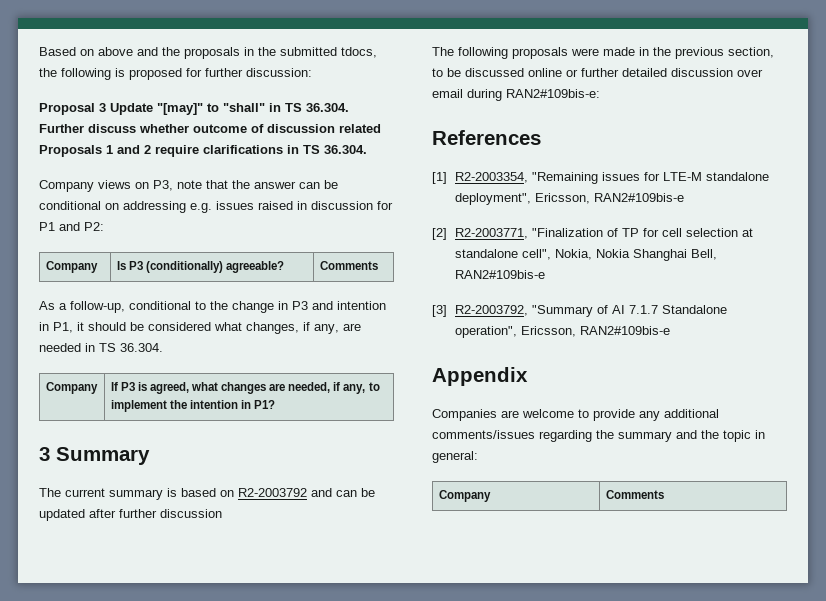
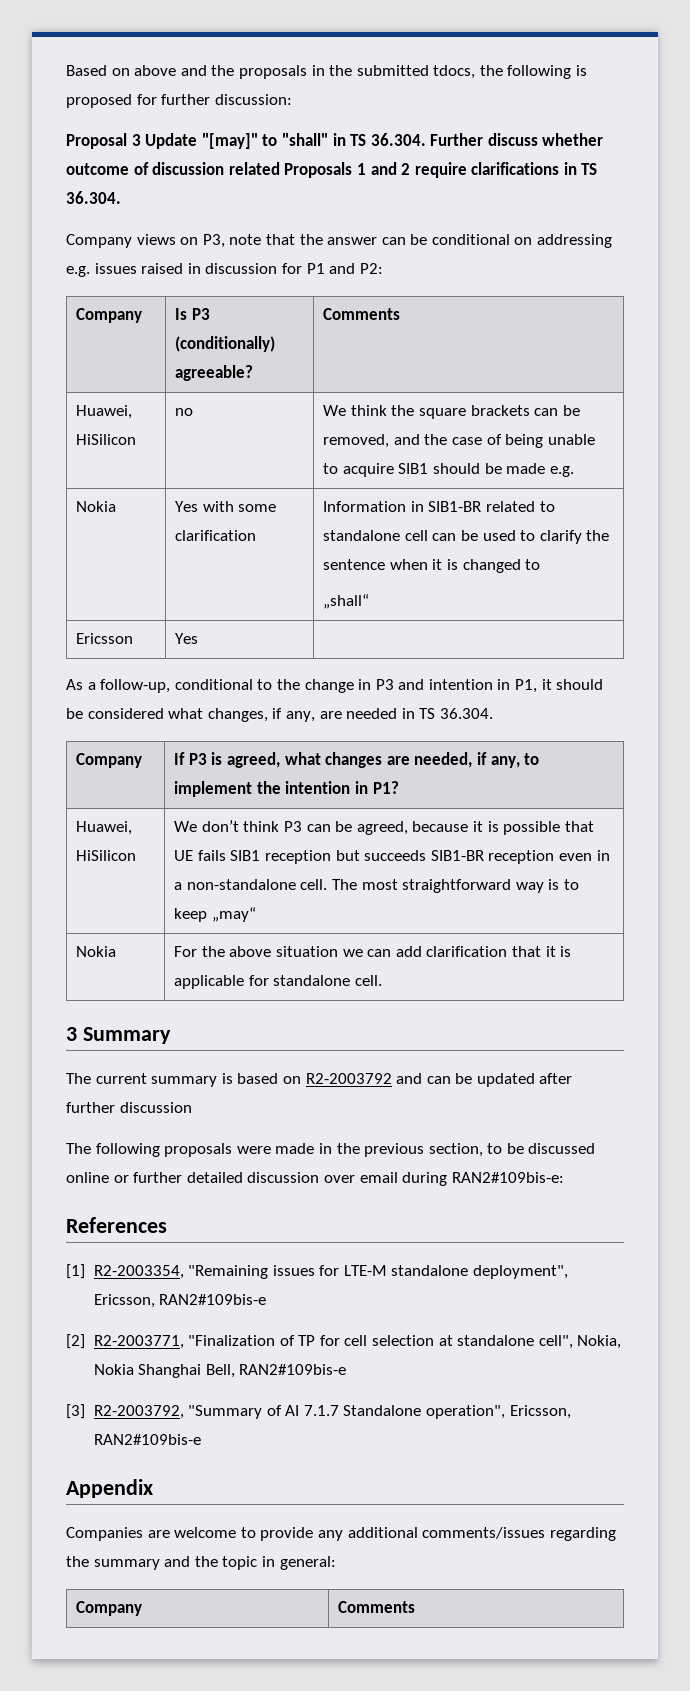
+ Huawei, HiSilicon | no | We think the square brackets can be removed, and the case of being unable to acquire SIB1 should be made e.g.
+ Nokia | Yes with some clarification | Information in SIB1-BR related to standalone cell can be used to clarify the sentence when it is changed to
+ „shall“
+ Ericsson | Yes |
+ Huawei, HiSilicon | We don’t think P3 can be agreed, because it is possible that UE fails SIB1 reception but succeeds SIB1-BR reception even in a non-standalone cell. The most straightforward way is to keep „may“
+ Nokia | For the above situation we can add clarification that it is applicable for standalone cell.

